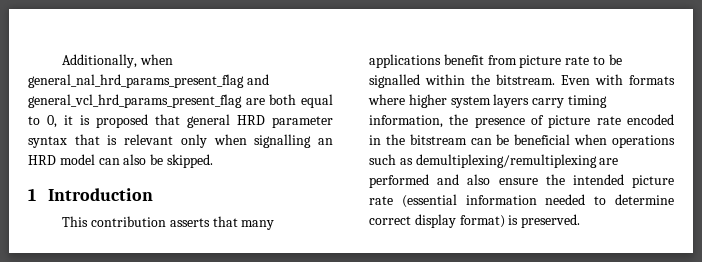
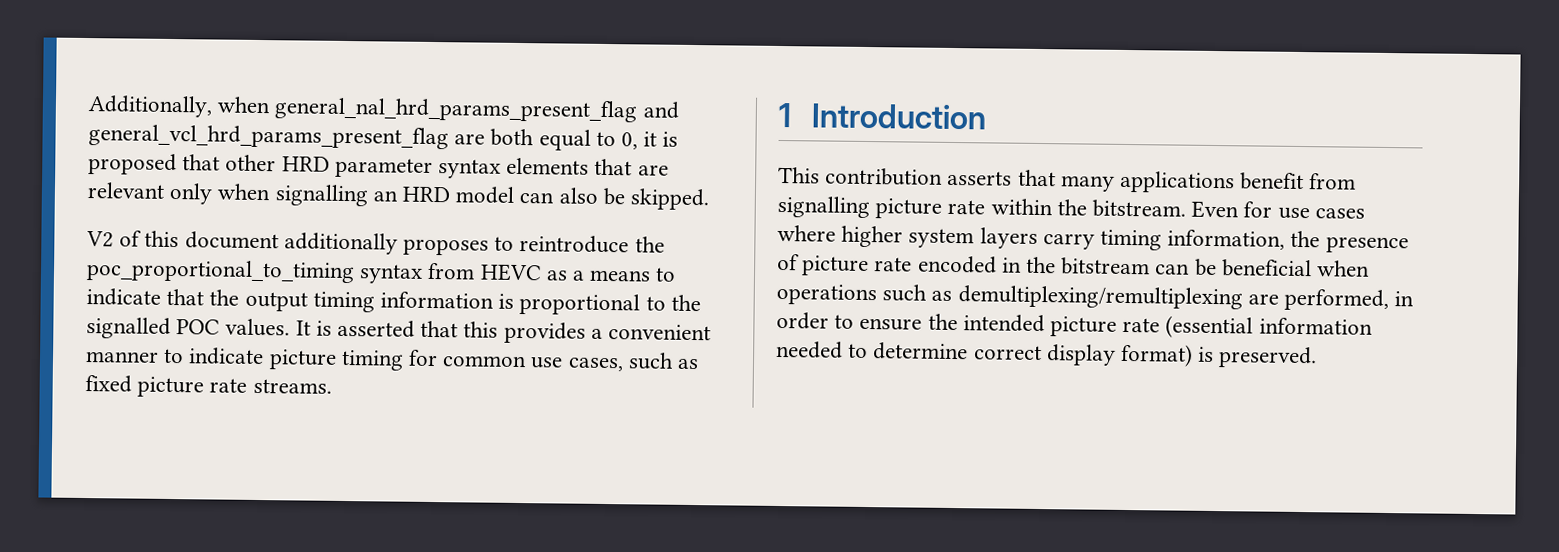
- Additionally, when general_nal_hrd_params_present_flag and general_vcl_hrd_params_present_flag are both equal to 0, it is proposed that general HRD parameter syntax that is relevant only when signalling an HRD model can also be skipped.
+ Additionally, when general_nal_hrd_params_present_flag and general_vcl_hrd_params_present_flag are both equal to 0, it is proposed that other HRD parameter syntax elements that are relevant only when signalling an HRD model can also be skipped.
+ V2 of this document additionally proposes to reintroduce the poc_proportional_to_timing syntax from HEVC as a means to indicate that the output timing information is proportional to the signalled POC values. It is asserted that this provides a convenient manner to indicate picture timing for common use cases, such as fixed picture rate streams.
- This contribution asserts that many applications benefit from picture rate to be signalled within the bitstream.
+ This contribution asserts that many applications benefit from signalling picture rate within the bitstream.
- Even with formats where higher system layers carry timing information, the presence of picture rate encoded in the bitstream can be beneficial when operations such as demultiplexing/remultiplexing are performed and also ensure the intended picture rate (essential information needed to determine correct display format) is preserved.
+ Even for use cases where higher system layers carry timing information, the presence of picture rate encoded in the bitstream can be beneficial when operations such as demultiplexing/remultiplexing are performed, in order to ensure the intended picture rate (essential information needed to determine correct display format) is preserved.

